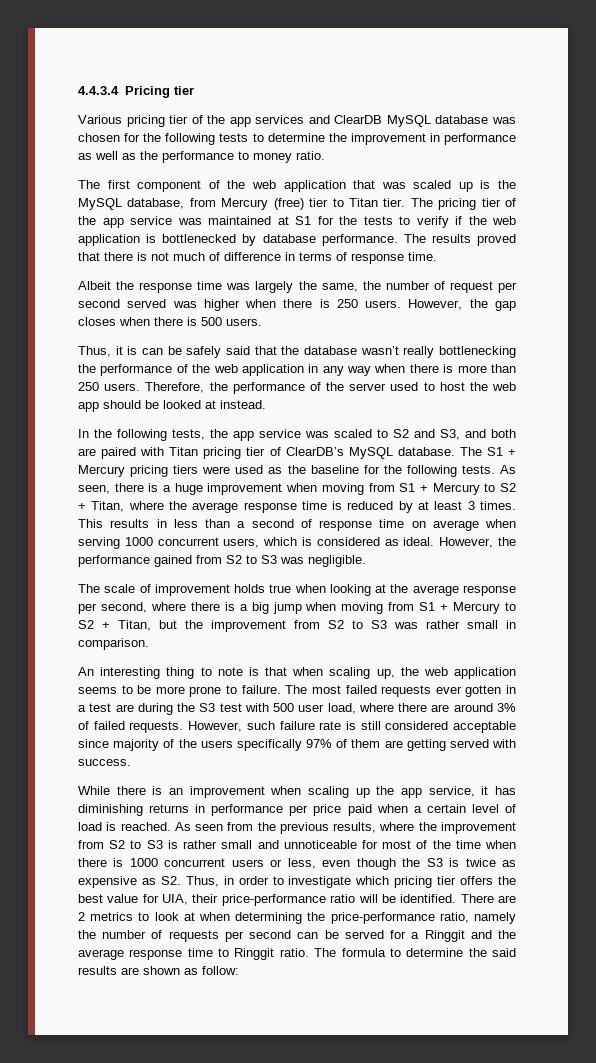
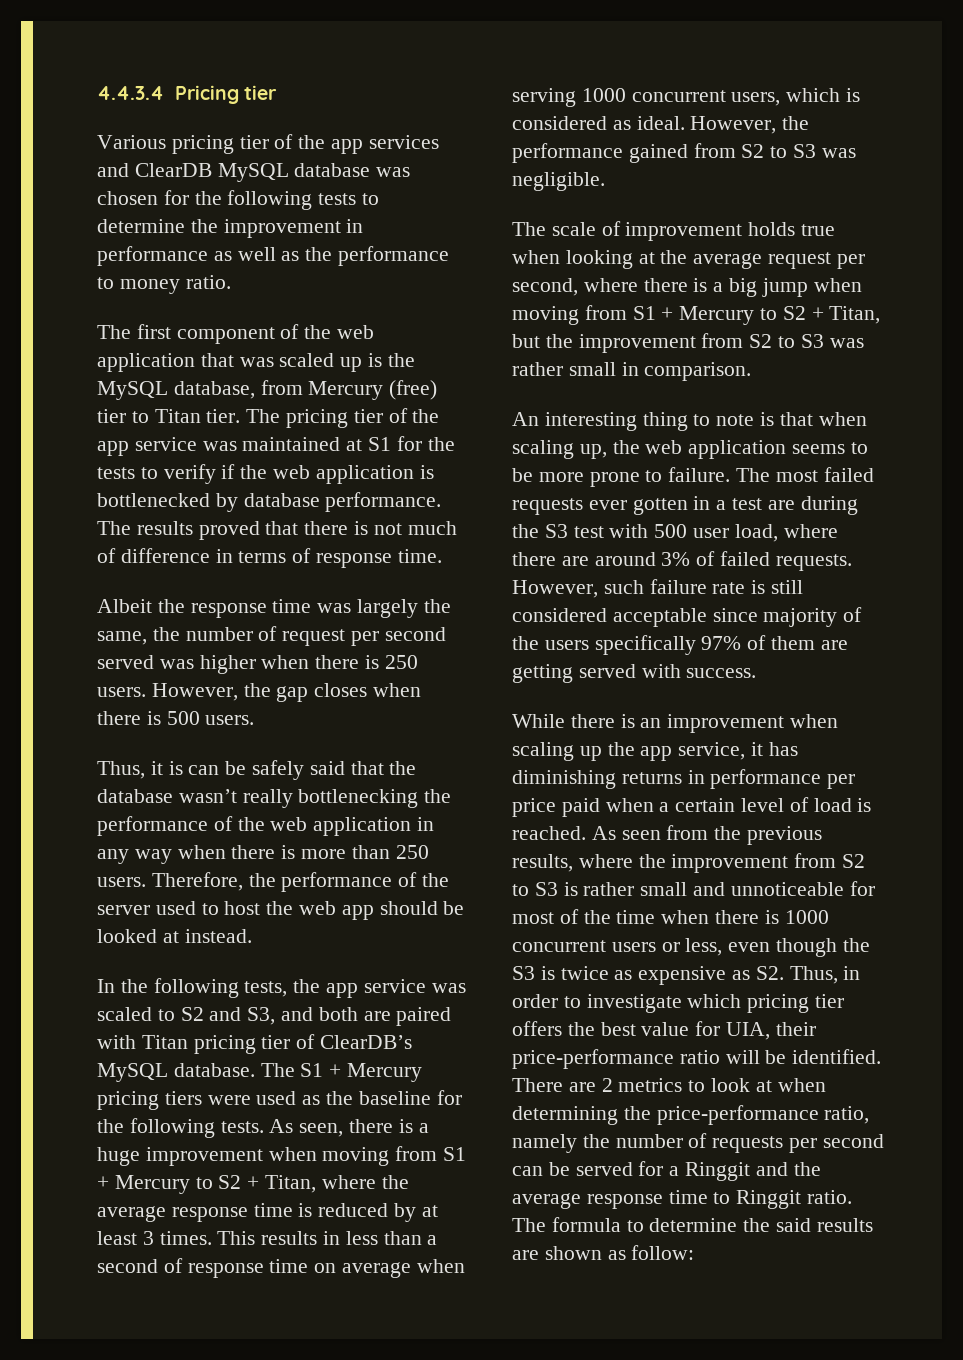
- The scale of improvement holds true when looking at the average response per second, where there is a big jump when moving from S1 + Mercury to S2 + Titan, but the improvement from S2 to S3 was rather small in comparison.
+ The scale of improvement holds true when looking at the average request per second, where there is a big jump when moving from S1 + Mercury to S2 + Titan, but the improvement from S2 to S3 was rather small in comparison.

